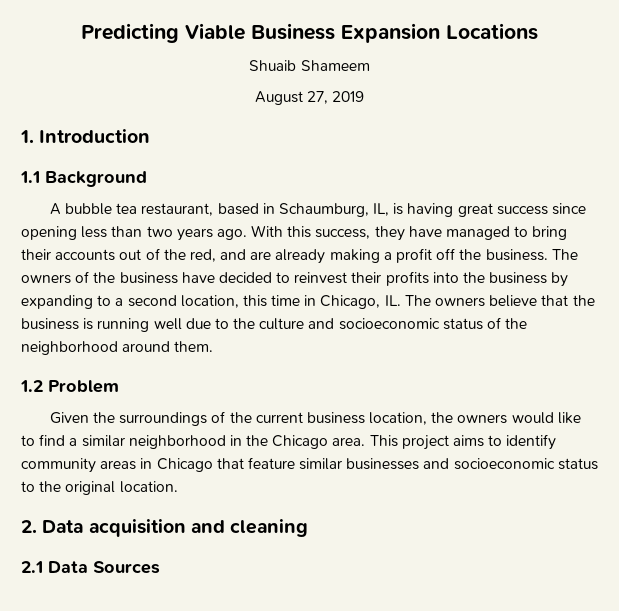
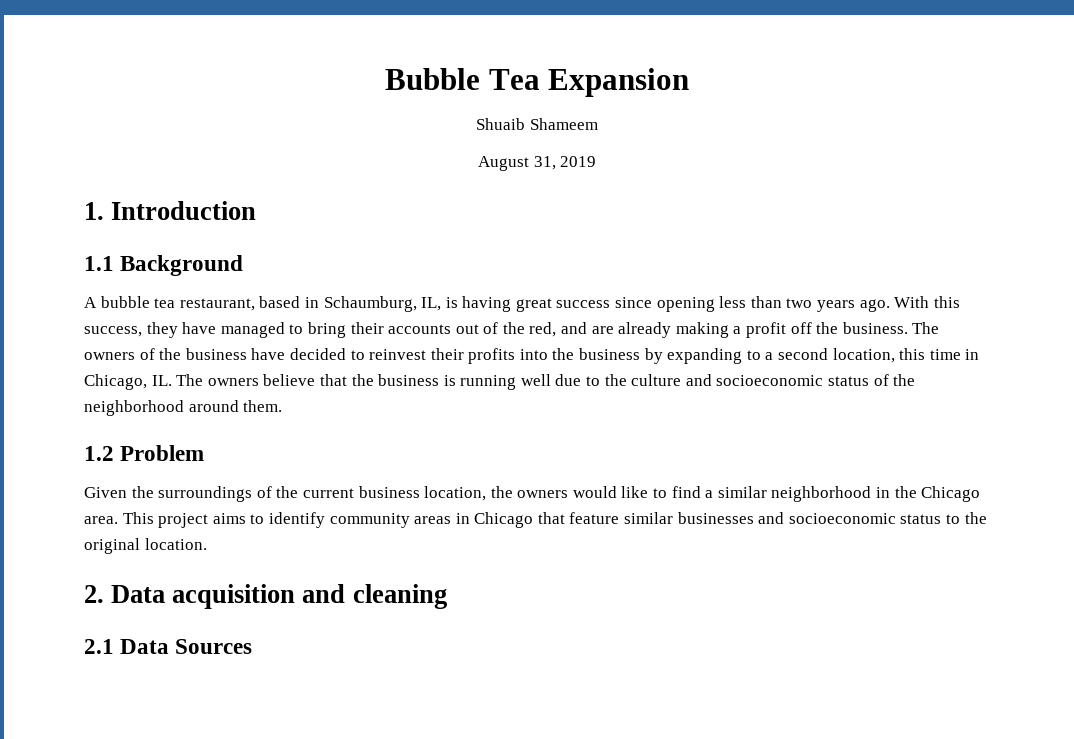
- Predicting Viable Business Expansion Locations
+ Bubble Tea Expansion
- August 27, 2019
+ August 31, 2019

